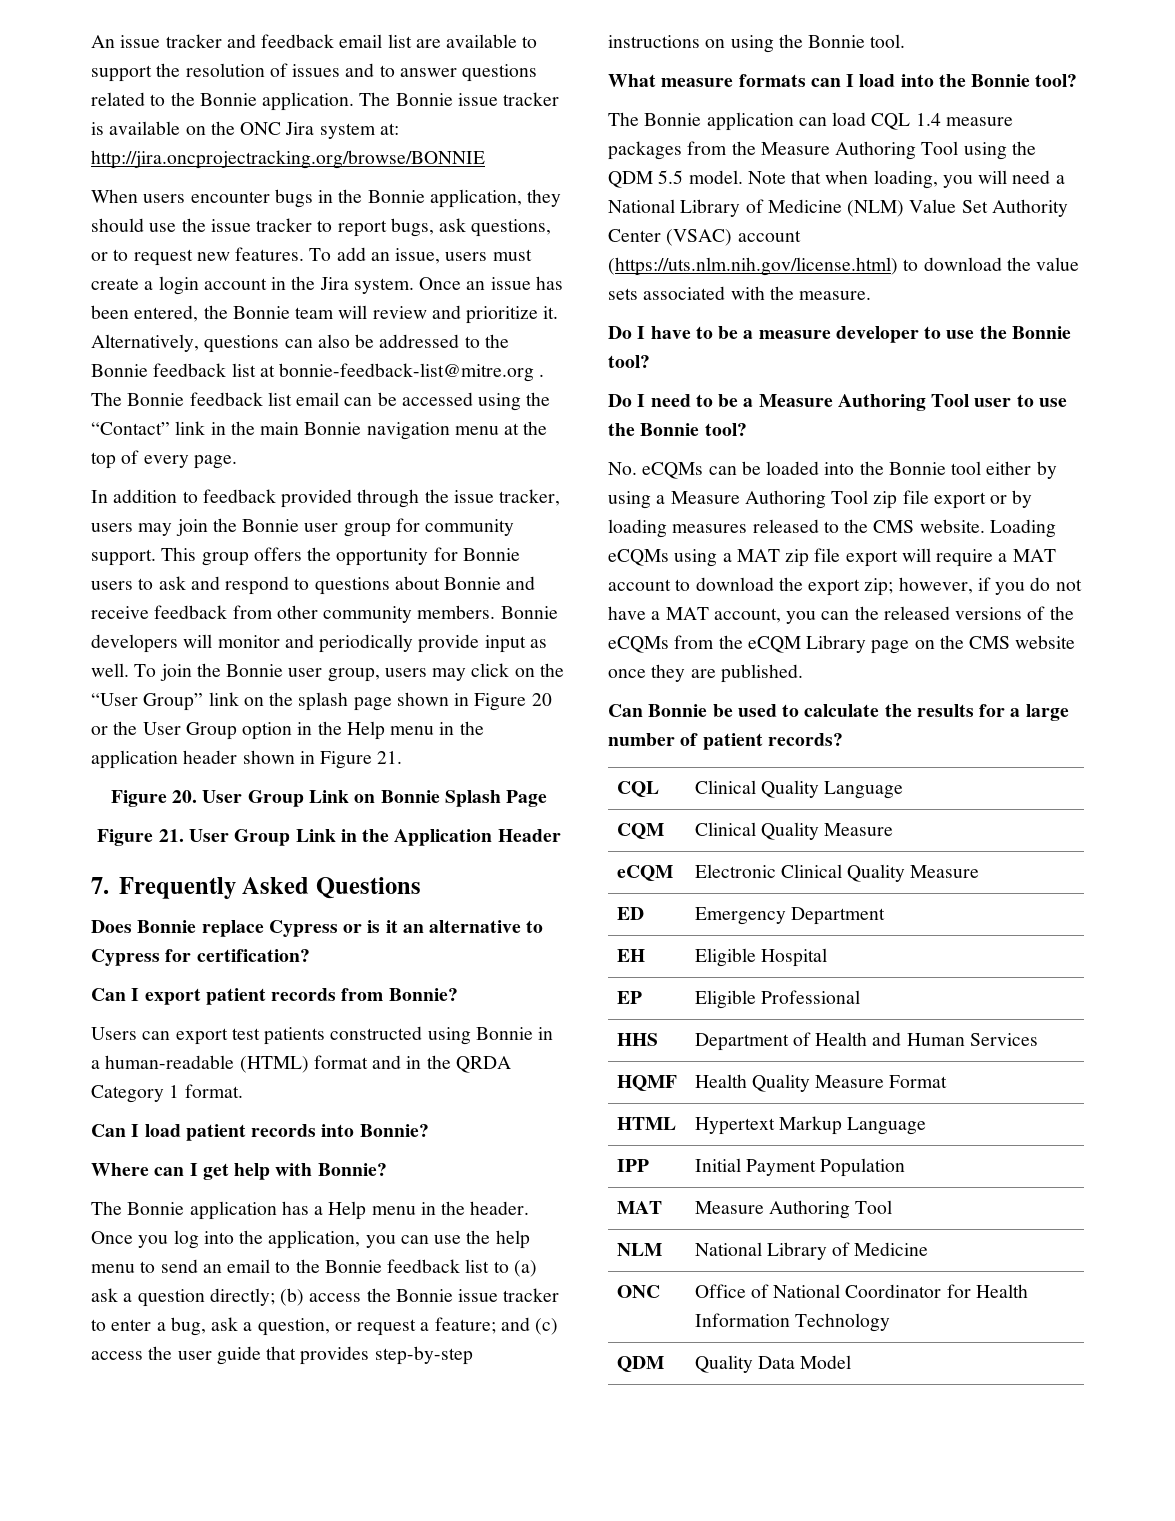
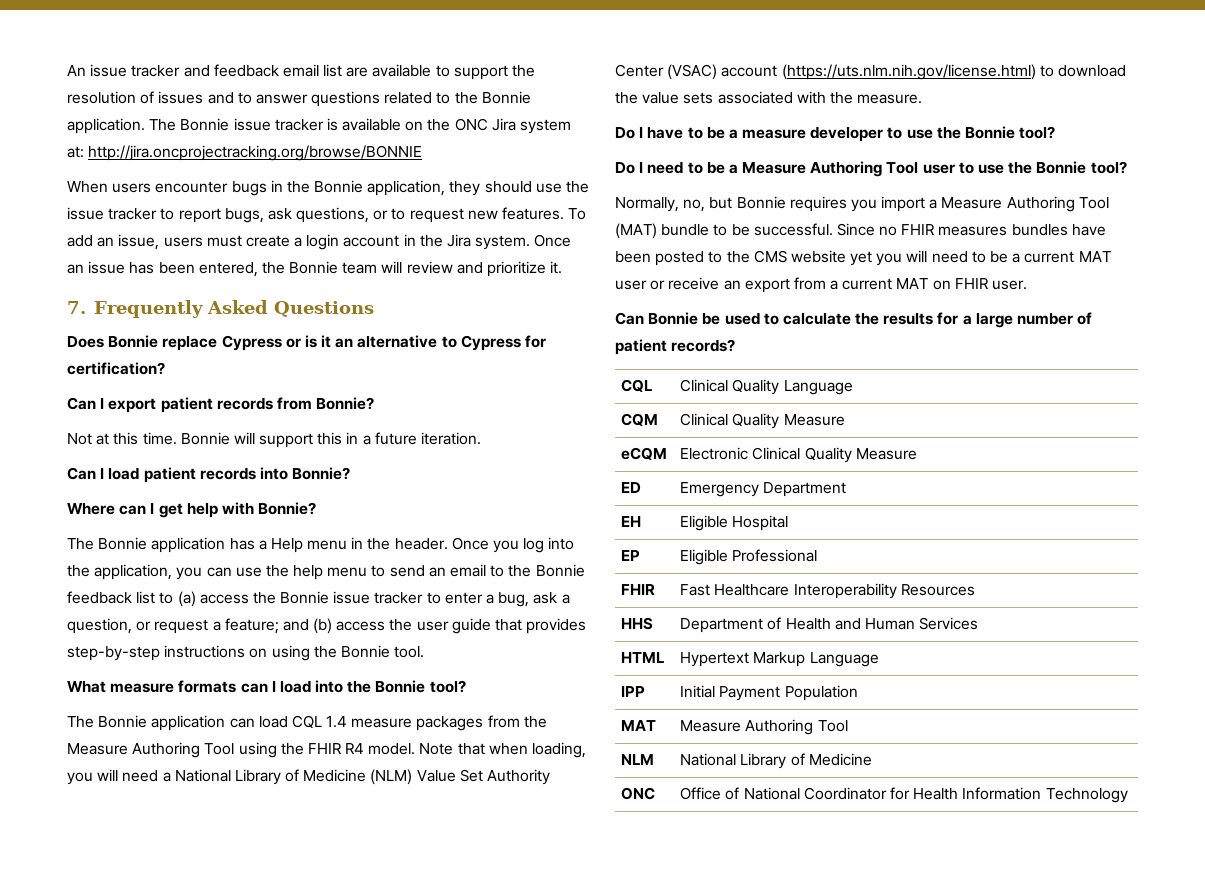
- Alternatively, questions can also be addressed to the Bonnie feedback list at bonnie-feedback-list@mitre.org . The Bonnie feedback list email can be accessed using the “Contact” link in the main Bonnie navigation menu at the top of every page.
- In addition to feedback provided through the issue tracker, users may join the Bonnie user group for community support. This group offers the opportunity for Bonnie users to ask and respond to questions about Bonnie and receive feedback from other community members. Bonnie developers will monitor and periodically provide input as well. To join the Bonnie user group, users may click on the “User Group” link on the splash page shown in Figure 20 or the User Group option in the Help menu in the application header shown in Figure 21.
- Figure 20. User Group Link on Bonnie Splash Page
- Figure 21. User Group Link in the Application Header
- Users can export test patients constructed using Bonnie in a human-readable (HTML) format and in the QRDA Category 1 format.
+ Not at this time. Bonnie will support this in a future iteration.
- Once you log into the application, you can use the help menu to send an email to the Bonnie feedback list to (a) ask a question directly; (b) access the Bonnie issue tracker to enter a bug, ask a question, or request a feature; and (c) access the user guide that provides step-by-step instructions on using the Bonnie tool.
+ Once you log into the application, you can use the help menu to send an email to the Bonnie feedback list to (a) access the Bonnie issue tracker to enter a bug, ask a question, or request a feature; and (b) access the user guide that provides step-by-step instructions on using the Bonnie tool.
- The Bonnie application can load CQL 1.4 measure packages from the Measure Authoring Tool using the QDM 5.5 model.
+ The Bonnie application can load CQL 1.4 measure packages from the Measure Authoring Tool using the FHIR R4 model.
- No. eCQMs can be loaded into the Bonnie tool either by using a Measure Authoring Tool zip file export or by loading measures released to the CMS website. Loading eCQMs using a MAT zip file export will require a MAT account to download the export zip; however, if you do not have a MAT account, you can the released versions of the eCQMs from the eCQM Library page on the CMS website once they are published.
+ Normally, no, but Bonnie requires you import a Measure Authoring Tool (MAT) bundle to be successful. Since no FHIR measures bundles have been posted to the CMS website yet you will need to be a current MAT user or receive an export from a current MAT on FHIR user.
+ FHIR | Fast Healthcare Interoperability Resources
- HQMF | Health Quality Measure Format
- QDM | Quality Data Model

